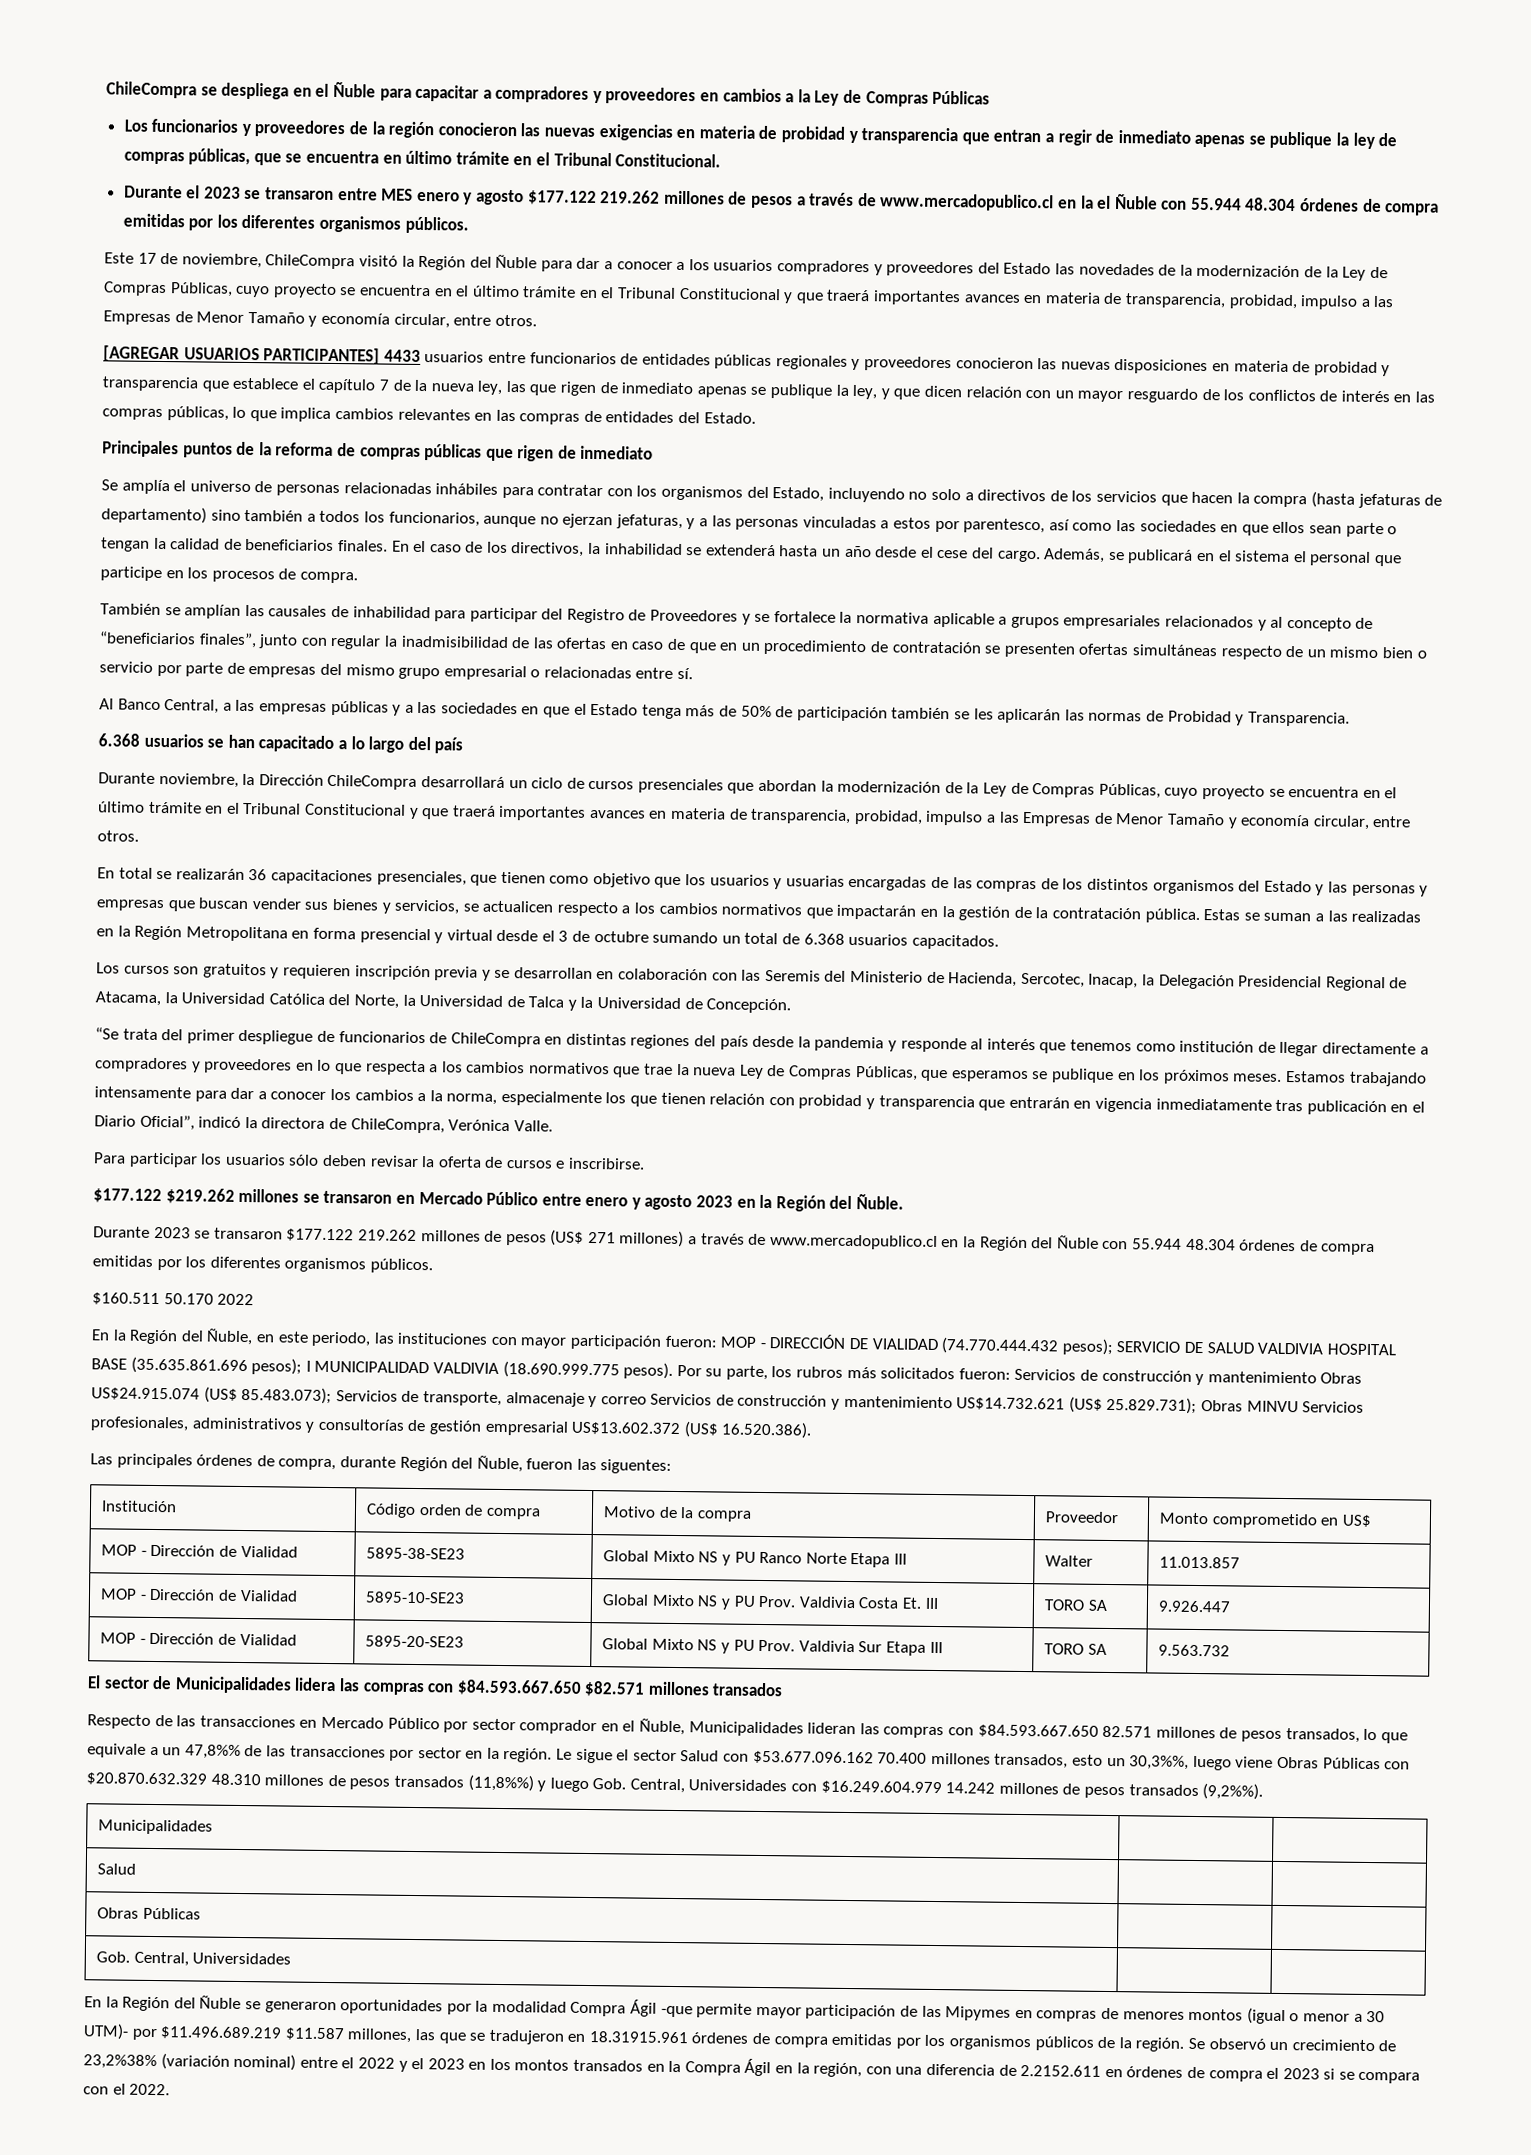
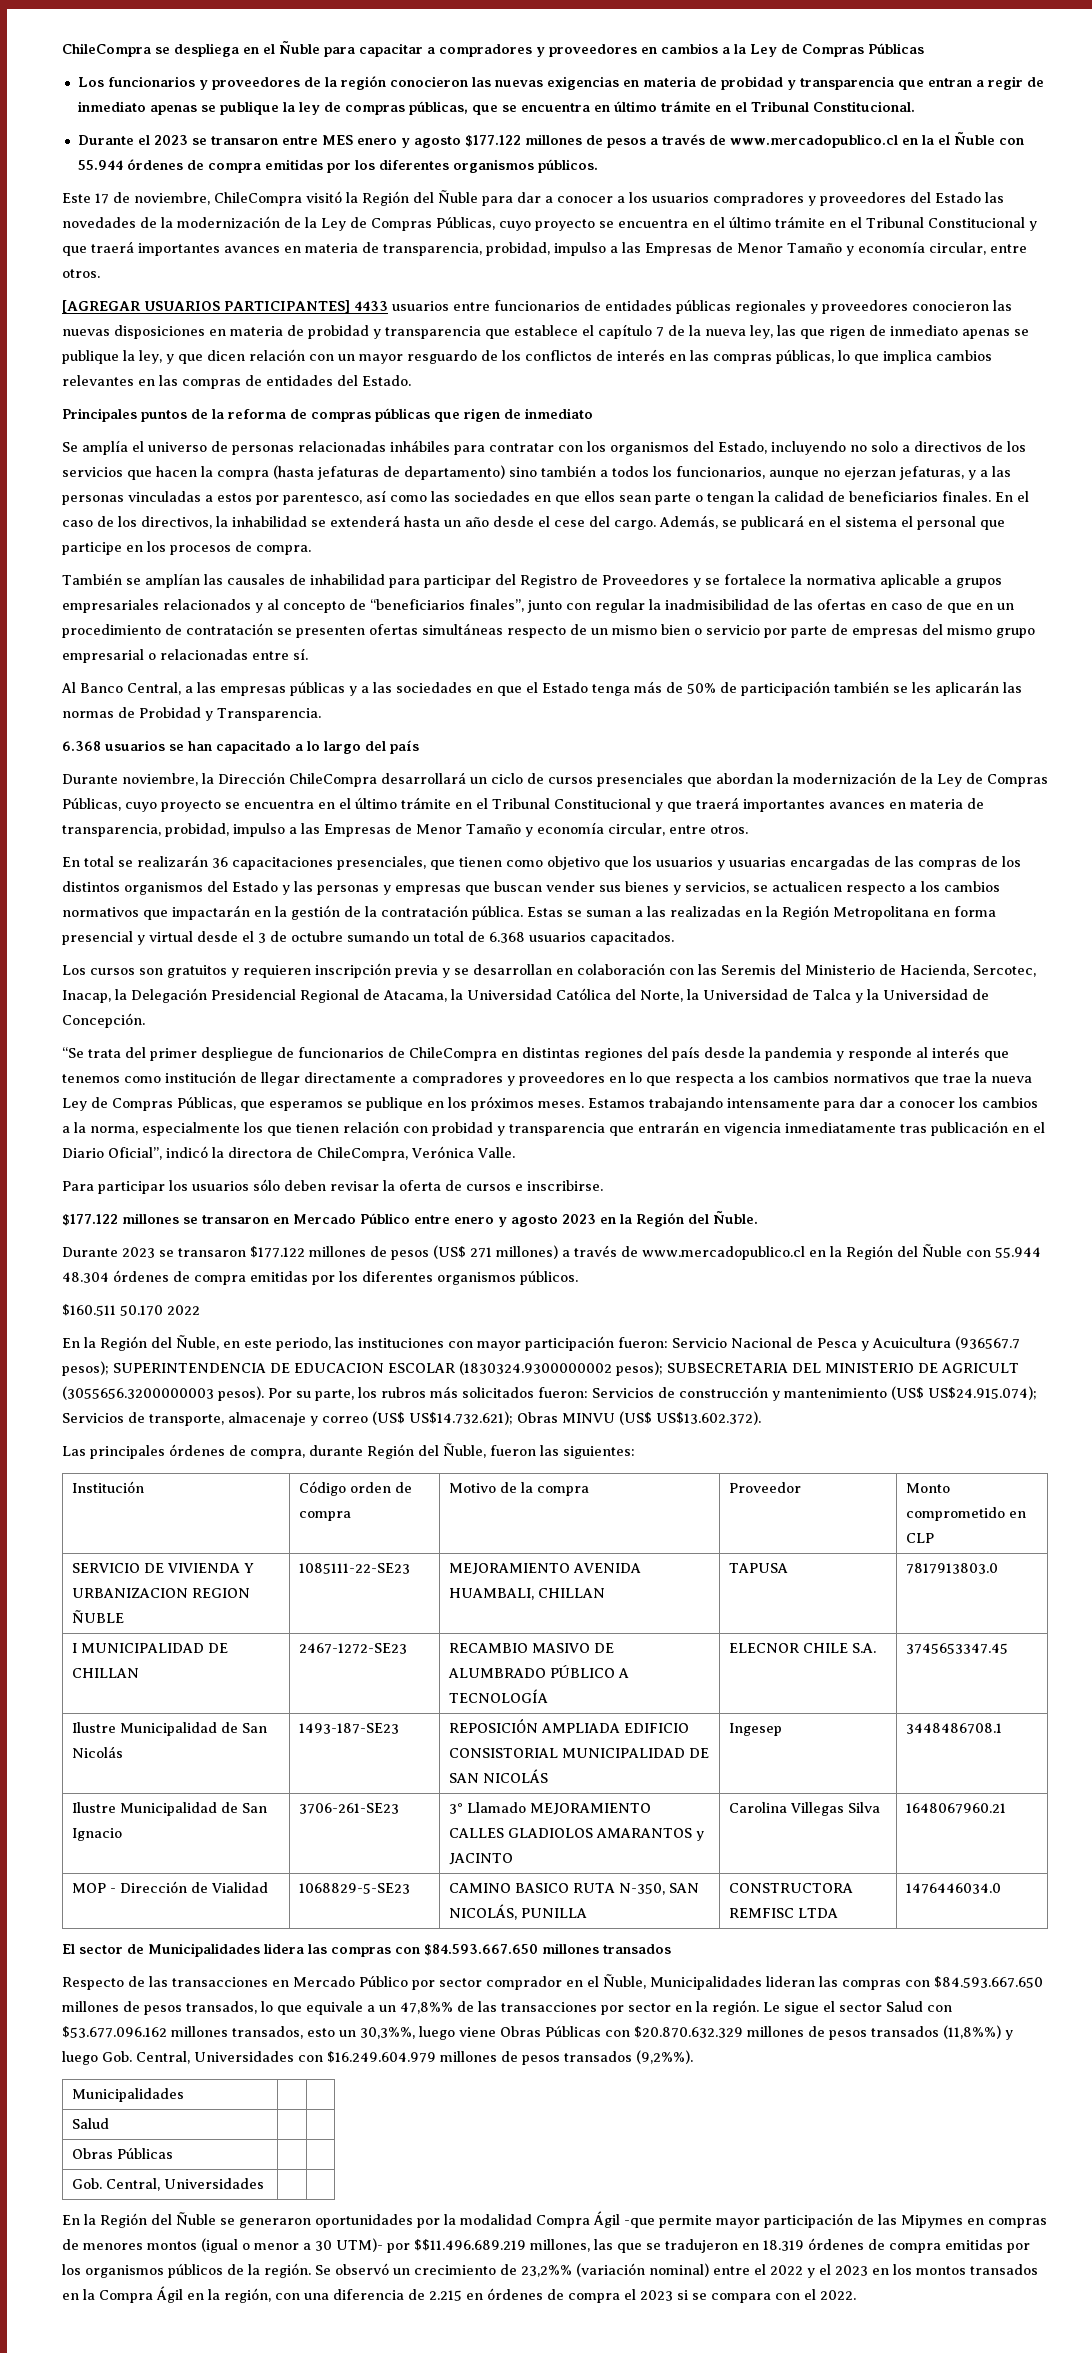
- Durante el 2023 se transaron entre MES enero y agosto $177.122 219.262 millones de pesos a través de www.mercadopublico.cl en la el Ñuble con 55.944 48.304 órdenes de compra emitidas por los diferentes organismos públicos.
+ Durante el 2023 se transaron entre MES enero y agosto $177.122 millones de pesos a través de www.mercadopublico.cl en la el Ñuble con 55.944 órdenes de compra emitidas por los diferentes organismos públicos.
- $177.122 $219.262 millones se transaron en Mercado Público entre enero y agosto 2023 en la Región del Ñuble.
+ $177.122 millones se transaron en Mercado Público entre enero y agosto 2023 en la Región del Ñuble.
- Durante 2023 se transaron $177.122 219.262 millones de pesos (US$ 271 millones) a través de www.mercadopublico.cl en la Región del Ñuble con 55.944 48.304 órdenes de compra emitidas por los diferentes organismos públicos.
+ Durante 2023 se transaron $177.122 millones de pesos (US$ 271 millones) a través de www.mercadopublico.cl en la Región del Ñuble con 55.944 48.304 órdenes de compra emitidas por los diferentes organismos públicos.
- En la Región del Ñuble, en este periodo, las instituciones con mayor participación fueron: MOP - DIRECCIÓN DE VIALIDAD (74.770.444.432 pesos); SERVICIO DE SALUD VALDIVIA HOSPITAL BASE (35.635.861.696 pesos); I MUNICIPALIDAD VALDIVIA (18.690.999.775 pesos).
+ En la Región del Ñuble, en este periodo, las instituciones con mayor participación fueron: Servicio Nacional de Pesca y Acuicultura (936567.7 pesos); SUPERINTENDENCIA DE EDUCACION ESCOLAR (1830324.9300000002 pesos); SUBSECRETARIA DEL MINISTERIO DE AGRICULT (3055656.3200000003 pesos).
- Por su parte, los rubros más solicitados fueron: Servicios de construcción y mantenimiento Obras US$24.915.074 (US$ 85.483.073); Servicios de transporte, almacenaje y correo Servicios de construcción y mantenimiento US$14.732.621 (US$ 25.829.731); Obras MINVU Servicios profesionales, administrativos y consultorías de gestión empresarial US$13.602.372 (US$ 16.520.386).
+ Por su parte, los rubros más solicitados fueron: Servicios de construcción y mantenimiento (US$ US$24.915.074); Servicios de transporte, almacenaje y correo (US$ US$14.732.621); Obras MINVU (US$ US$13.602.372).
- Las principales órdenes de compra, durante Región del Ñuble, fueron las siguentes:
+ Las principales órdenes de compra, durante Región del Ñuble, fueron las siguientes:
- Institución | Código orden de compra | Motivo de la compra | Proveedor | Monto comprometido en US$
- MOP - Dirección de Vialidad | 5895-38-SE23 | Global Mixto NS y PU Ranco Norte Etapa III | Walter | 11.013.857
- MOP - Dirección de Vialidad | 5895-10-SE23 | Global Mixto NS y PU Prov. Valdivia Costa Et. III | TORO SA | 9.926.447
- MOP - Dirección de Vialidad | 5895-20-SE23 | Global Mixto NS y PU Prov. Valdivia Sur Etapa III | TORO SA | 9.563.732
+ Institución | Código orden de compra | Motivo de la compra | Proveedor | Monto comprometido en CLP
+ SERVICIO DE VIVIENDA Y URBANIZACION REGION ÑUBLE | 1085111-22-SE23 | MEJORAMIENTO AVENIDA HUAMBALI, CHILLAN | TAPUSA | 7817913803.0
+ I MUNICIPALIDAD DE CHILLAN | 2467-1272-SE23 | RECAMBIO MASIVO DE ALUMBRADO PÚBLICO A TECNOLOGÍA | ELECNOR CHILE S.A. | 3745653347.45
+ Ilustre Municipalidad de San Nicolás | 1493-187-SE23 | REPOSICIÓN AMPLIADA EDIFICIO CONSISTORIAL MUNICIPALIDAD DE SAN NICOLÁS | Ingesep | 3448486708.1
+ Ilustre Municipalidad de San Ignacio | 3706-261-SE23 | 3° Llamado MEJORAMIENTO CALLES GLADIOLOS AMARANTOS y JACINTO | Carolina Villegas Silva | 1648067960.21
+ MOP - Dirección de Vialidad | 1068829-5-SE23 | CAMINO BASICO RUTA N-350, SAN NICOLÁS, PUNILLA | CONSTRUCTORA REMFISC LTDA | 1476446034.0
- El sector de Municipalidades lidera las compras con $84.593.667.650 $82.571 millones transados
+ El sector de Municipalidades lidera las compras con $84.593.667.650 millones transados
- Respecto de las transacciones en Mercado Público por sector comprador en el Ñuble, Municipalidades lideran las compras con $84.593.667.650 82.571 millones de pesos transados, lo que equivale a un 47,8%% de las transacciones por sector en la región.
+ Respecto de las transacciones en Mercado Público por sector comprador en el Ñuble, Municipalidades lideran las compras con $84.593.667.650 millones de pesos transados, lo que equivale a un 47,8%% de las transacciones por sector en la región.
- Le sigue el sector Salud con $53.677.096.162 70.400 millones transados, esto un 30,3%%, luego viene Obras Públicas con $20.870.632.329 48.310 millones de pesos transados (11,8%%) y luego Gob. Central, Universidades con $16.249.604.979 14.242 millones de pesos transados (9,2%%).
+ Le sigue el sector Salud con $53.677.096.162 millones transados, esto un 30,3%%, luego viene Obras Públicas con $20.870.632.329 millones de pesos transados (11,8%%) y luego Gob. Central, Universidades con $16.249.604.979 millones de pesos transados (9,2%%).
- En la Región del Ñuble se generaron oportunidades por la modalidad Compra Ágil -que permite mayor participación de las Mipymes en compras de menores montos (igual o menor a 30 UTM)- por $11.496.689.219 $11.587 millones, las que se tradujeron en 18.31915.961 órdenes de compra emitidas por los organismos públicos de la región.
+ En la Región del Ñuble se generaron oportunidades por la modalidad Compra Ágil -que permite mayor participación de las Mipymes en compras de menores montos (igual o menor a 30 UTM)- por $$11.496.689.219 millones, las que se tradujeron en 18.319 órdenes de compra emitidas por los organismos públicos de la región.
- Se observó un crecimiento de 23,2%38% (variación nominal) entre el 2022 y el 2023 en los montos transados en la Compra Ágil en la región, con una diferencia de 2.2152.611 en órdenes de compra el 2023 si se compara con el 2022.
+ Se observó un crecimiento de 23,2%% (variación nominal) entre el 2022 y el 2023 en los montos transados en la Compra Ágil en la región, con una diferencia de 2.215 en órdenes de compra el 2023 si se compara con el 2022.

